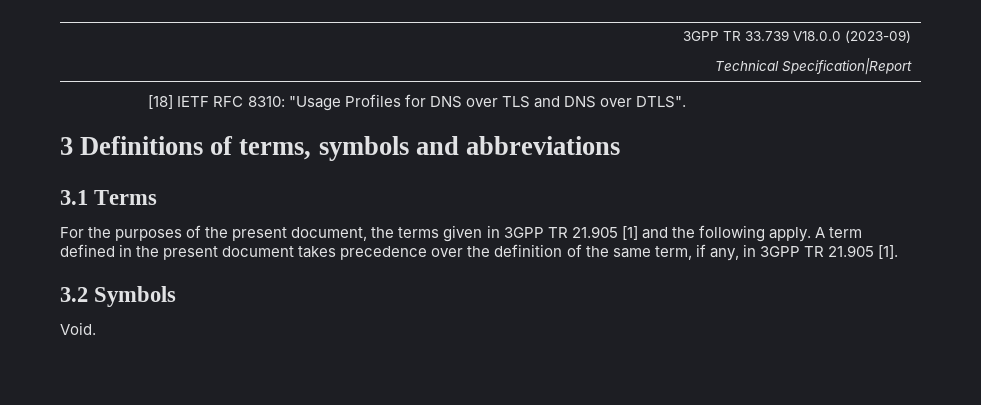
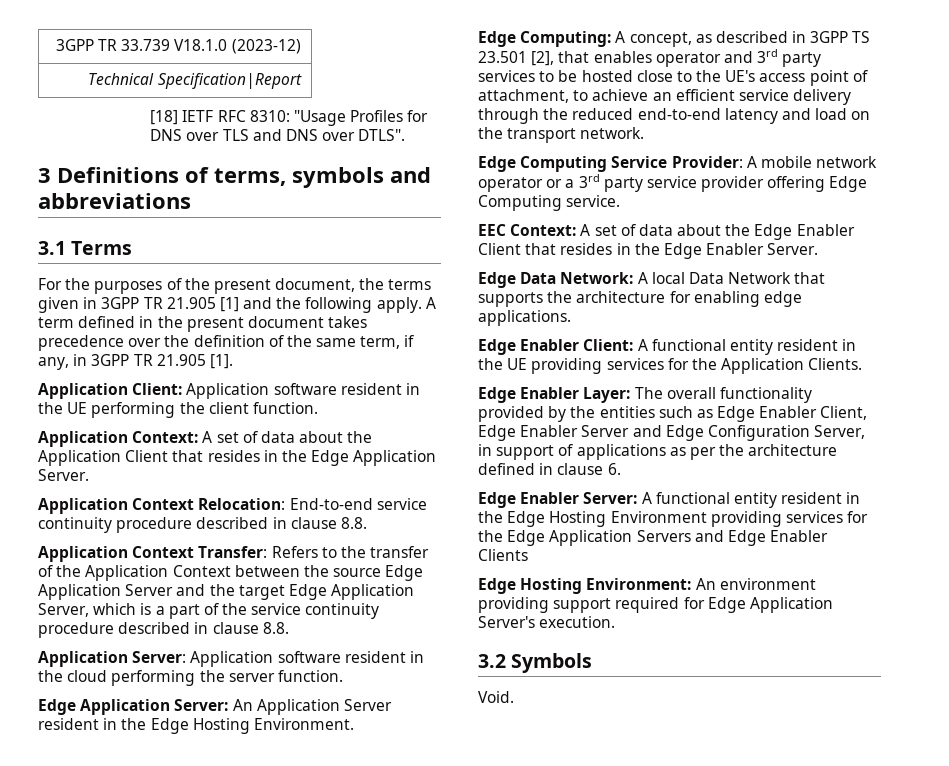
- 3GPP TR 33.739 V18.0.0 (2023-09)
+ 3GPP TR 33.739 V18.1.0 (2023-12)
+ Application Client: Application software resident in the UE performing the client function.
+ Application Context: A set of data about the Application Client that resides in the Edge Application Server.
+ Application Context Relocation: End-to-end service continuity procedure described in clause 8.8.
+ Application Context Transfer: Refers to the transfer of the Application Context between the source Edge Application Server and the target Edge Application Server, which is a part of the service continuity procedure described in clause 8.8.
+ Application Server: Application software resident in the cloud performing the server function.
+ Edge Application Server: An Application Server resident in the Edge Hosting Environment.
+ Edge Computing: A concept, as described in 3GPP TS 23.501 [2], that enables operator and 3rd party services to be hosted close to the UE's access point of attachment, to achieve an efficient service delivery through the reduced end-to-end latency and load on the transport network.
+ Edge Computing Service Provider: A mobile network operator or a 3rd party service provider offering Edge Computing service.
+ EEC Context: A set of data about the Edge Enabler Client that resides in the Edge Enabler Server.
+ Edge Data Network: A local Data Network that supports the architecture for enabling edge applications.
+ Edge Enabler Client: A functional entity resident in the UE providing services for the Application Clients.
+ Edge Enabler Layer: The overall functionality provided by the entities such as Edge Enabler Client, Edge Enabler Server and Edge Configuration Server, in support of applications as per the architecture defined in clause 6.
+ Edge Enabler Server: A functional entity resident in the Edge Hosting Environment providing services for the Edge Application Servers and Edge Enabler Clients
+ Edge Hosting Environment: An environment providing support required for Edge Application Server's execution.

